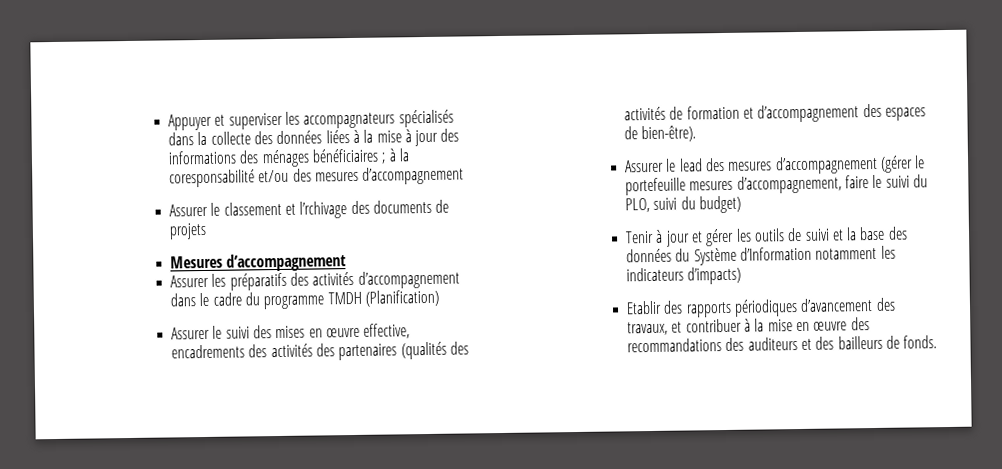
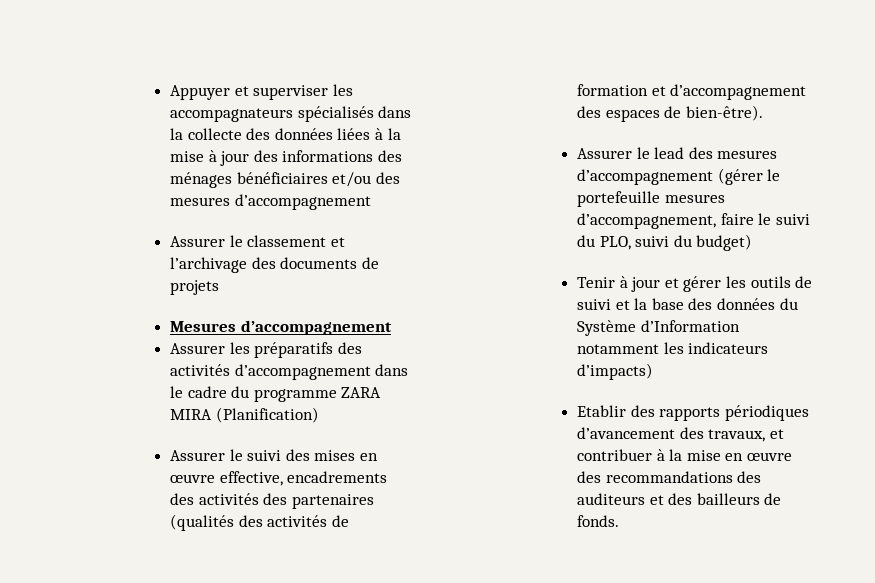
- Appuyer et superviser les accompagnateurs spécialisés dans la collecte des données liées à la mise à jour des informations des ménages bénéficiaires ; à la coresponsabilité et/ou des mesures d’accompagnement
+ Appuyer et superviser les accompagnateurs spécialisés dans la collecte des données liées à la mise à jour des informations des ménages bénéficiaires et/ou des mesures d’accompagnement
- Assurer le classement et l’rchivage des documents de projets
+ Assurer le classement et l’archivage des documents de projets
- Assurer les préparatifs des activités d’accompagnement dans le cadre du programme TMDH (Planification)
+ Assurer les préparatifs des activités d’accompagnement dans le cadre du programme ZARA MIRA (Planification)

